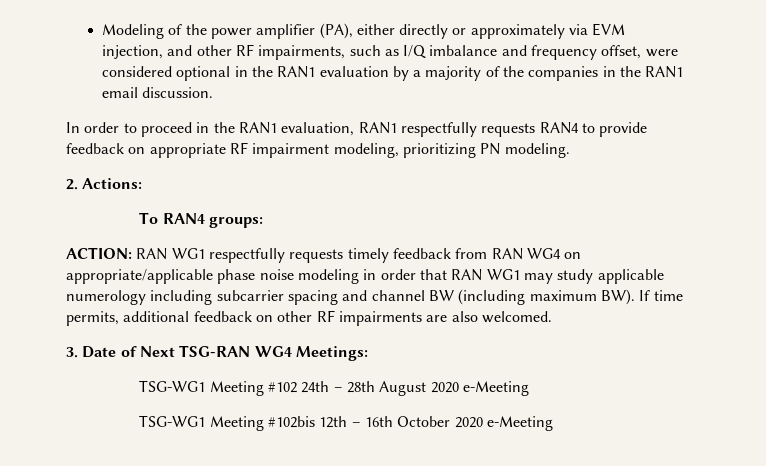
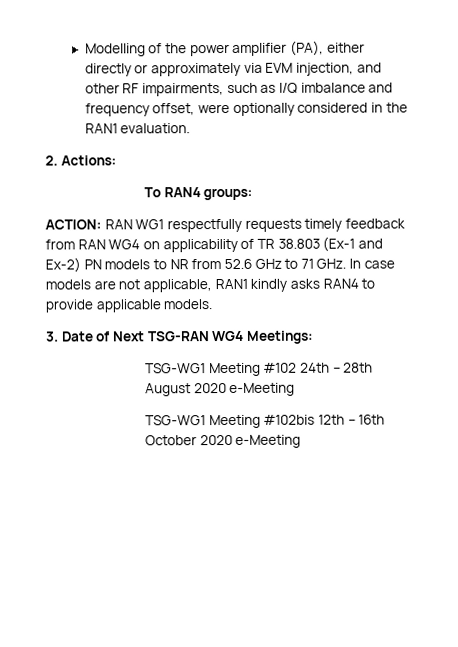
- Modeling of the power amplifier (PA), either directly or approximately via EVM injection, and other RF impairments, such as I/Q imbalance and frequency offset, were considered optional in the RAN1 evaluation by a majority of the companies in the RAN1 email discussion.
- In order to proceed in the RAN1 evaluation, RAN1 respectfully requests RAN4 to provide feedback on appropriate RF impairment modeling, prioritizing PN modeling.
+ Modelling of the power amplifier (PA), either directly or approximately via EVM injection, and other RF impairments, such as I/Q imbalance and frequency offset, were optionally considered in the RAN1 evaluation.
- ACTION: RAN WG1 respectfully requests timely feedback from RAN WG4 on appropriate/applicable phase noise modeling in order that RAN WG1 may study applicable numerology including subcarrier spacing and channel BW (including maximum BW). If time permits, additional feedback on other RF impairments are also welcomed.
+ ACTION: RAN WG1 respectfully requests timely feedback from RAN WG4 on applicability of TR 38.803 (Ex-1 and Ex-2) PN models to NR from 52.6 GHz to 71 GHz. In case models are not applicable, RAN1 kindly asks RAN4 to provide applicable models.

